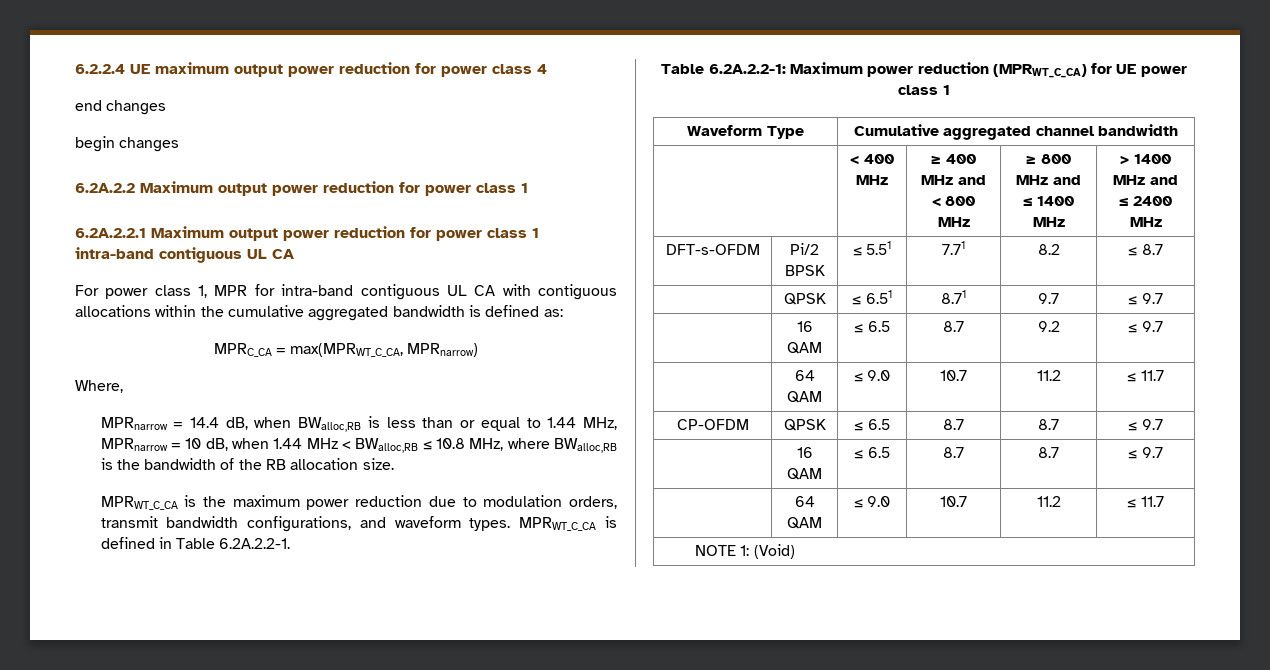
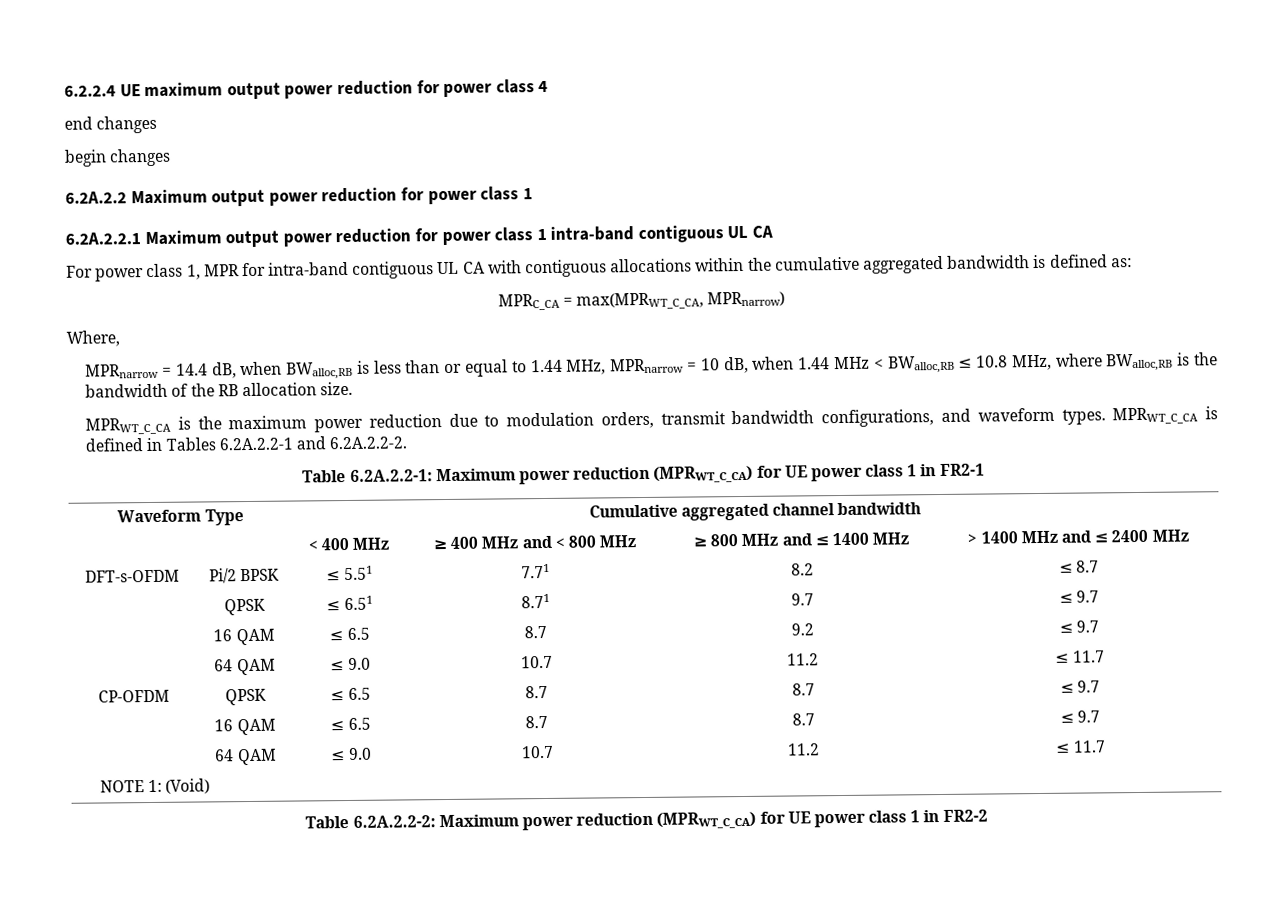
- MPRWT_C_CA is defined in Table 6.2A.2.2-1.
+ MPRWT_C_CA is defined in Tables 6.2A.2.2-1 and 6.2A.2.2-2.
- Table 6.2A.2.2-1: Maximum power reduction (MPRWT_C_CA) for UE power class 1
+ Table 6.2A.2.2-1: Maximum power reduction (MPRWT_C_CA) for UE power class 1 in FR2-1
+ Table 6.2A.2.2-2: Maximum power reduction (MPRWT_C_CA) for UE power class 1 in FR2-2

